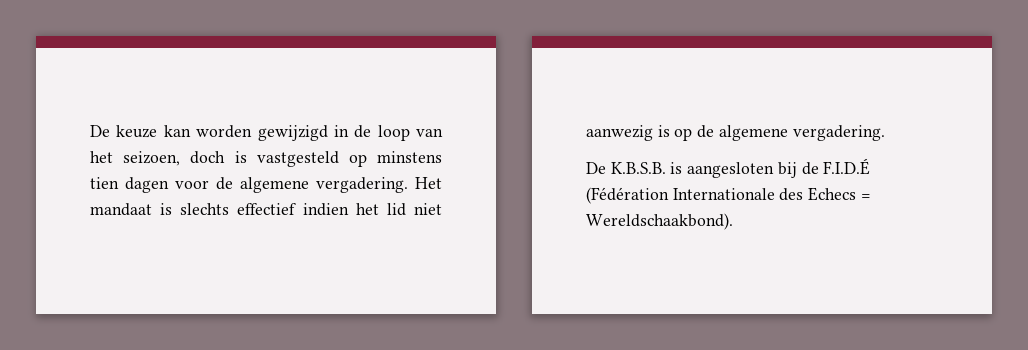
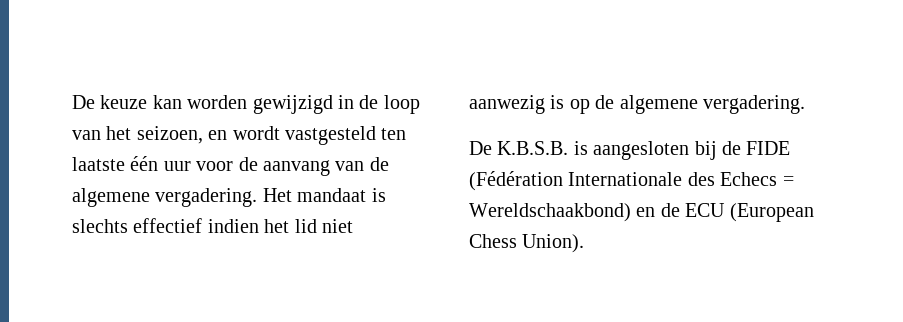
- De keuze kan worden gewijzigd in de loop van het seizoen, doch is vastgesteld op minstens tien dagen voor de algemene vergadering.
+ De keuze kan worden gewijzigd in de loop van het seizoen, en wordt vastgesteld ten laatste één uur voor de aanvang van de algemene vergadering.
- De K.B.S.B. is aangesloten bij de F.I.D.É (Fédération Internationale des Echecs = Wereldschaakbond).
+ De K.B.S.B. is aangesloten bij de FIDE (Fédération Internationale des Echecs = Wereldschaakbond) en de ECU (European Chess Union).

